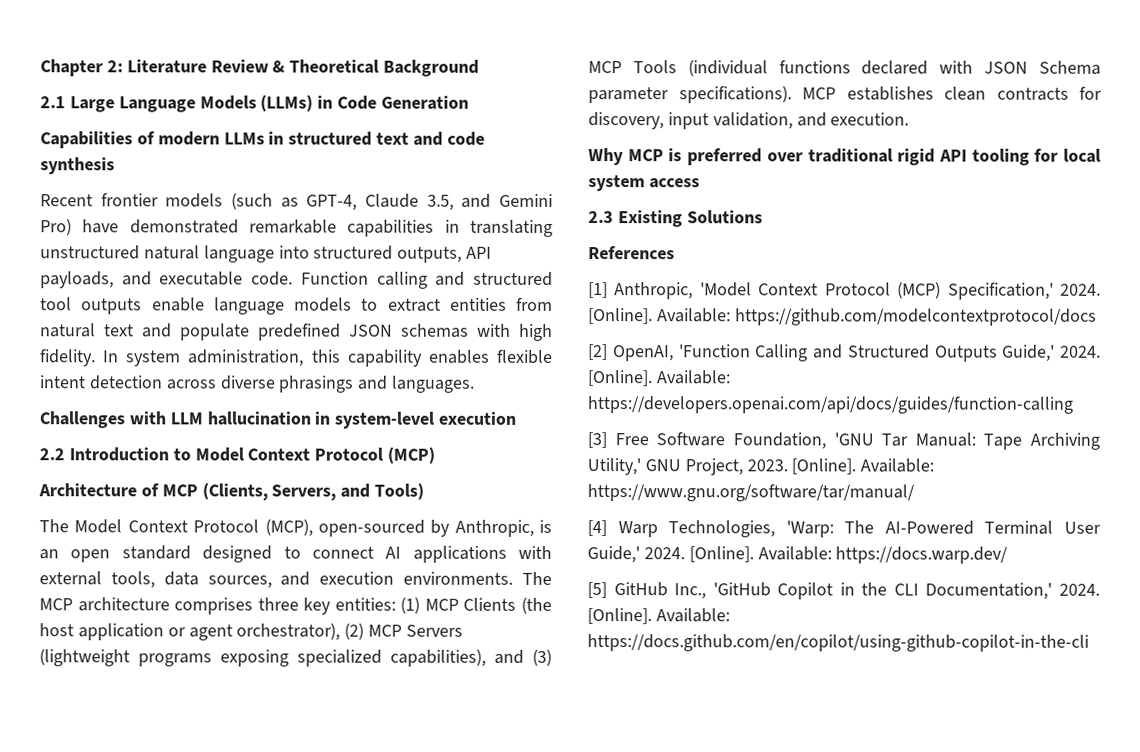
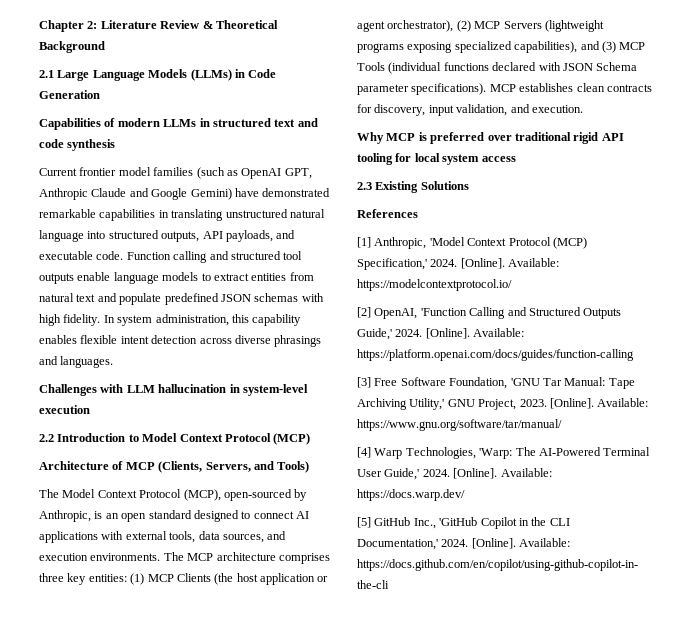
- Recent frontier models (such as GPT-4, Claude 3.5, and Gemini Pro) have demonstrated remarkable capabilities in translating unstructured natural language into structured outputs, API payloads, and executable code.
+ Current frontier model families (such as OpenAI GPT, Anthropic Claude and Google Gemini) have demonstrated remarkable capabilities in translating unstructured natural language into structured outputs, API payloads, and executable code.
- Available: https://github.com/modelcontextprotocol/docs
+ Available: https://modelcontextprotocol.io/
- Available: https://developers.openai.com/api/docs/guides/function-calling
+ Available: https://platform.openai.com/docs/guides/function-calling

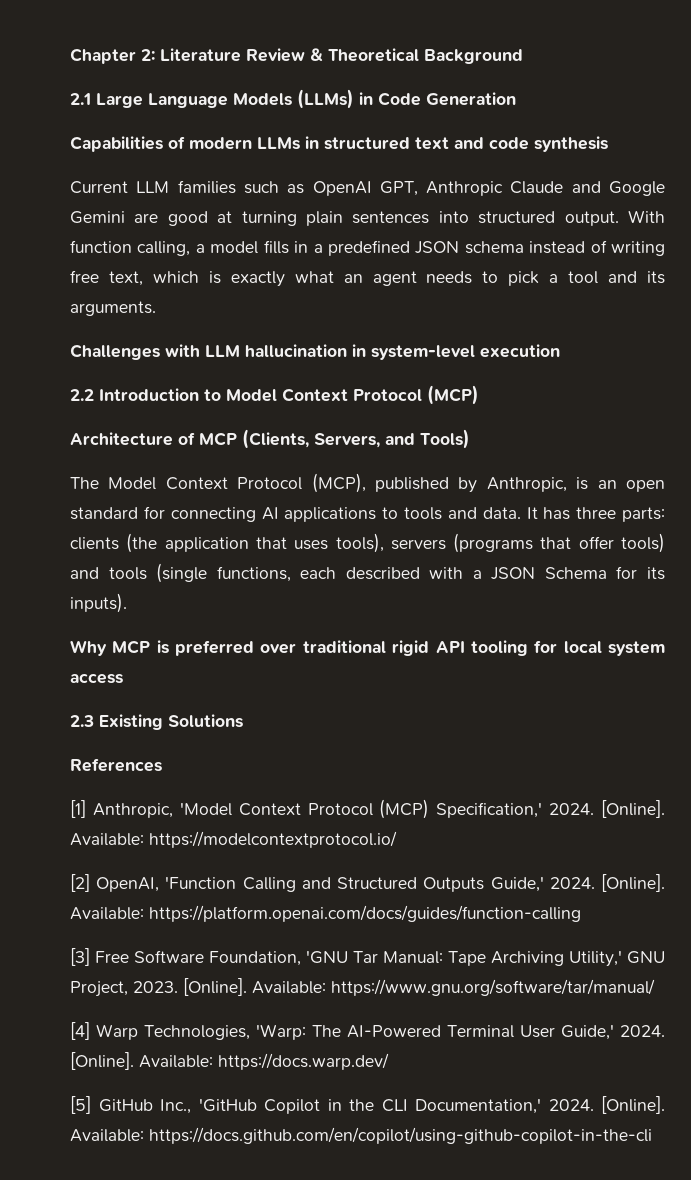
- Current frontier model families (such as OpenAI GPT, Anthropic Claude and Google Gemini) have demonstrated remarkable capabilities in translating unstructured natural language into structured outputs, API payloads, and executable code. Function calling and structured tool outputs enable language models to extract entities from natural text and populate predefined JSON schemas with high fidelity. In system administration, this capability enables flexible intent detection across diverse phrasings and languages.
+ Current LLM families such as OpenAI GPT, Anthropic Claude and Google Gemini are good at turning plain sentences into structured output. With function calling, a model fills in a predefined JSON schema instead of writing free text, which is exactly what an agent needs to pick a tool and its arguments.
- The Model Context Protocol (MCP), open-sourced by Anthropic, is an open standard designed to connect AI applications with external tools, data sources, and execution environments. The MCP architecture comprises three key entities: (1) MCP Clients (the host application or agent orchestrator), (2) MCP Servers (lightweight programs exposing specialized capabilities), and (3) MCP Tools (individual functions declared with JSON Schema parameter specifications). MCP establishes clean contracts for discovery, input validation, and execution.
+ The Model Context Protocol (MCP), published by Anthropic, is an open standard for connecting AI applications to tools and data. It has three parts: clients (the application that uses tools), servers (programs that offer tools) and tools (single functions, each described with a JSON Schema for its inputs).

